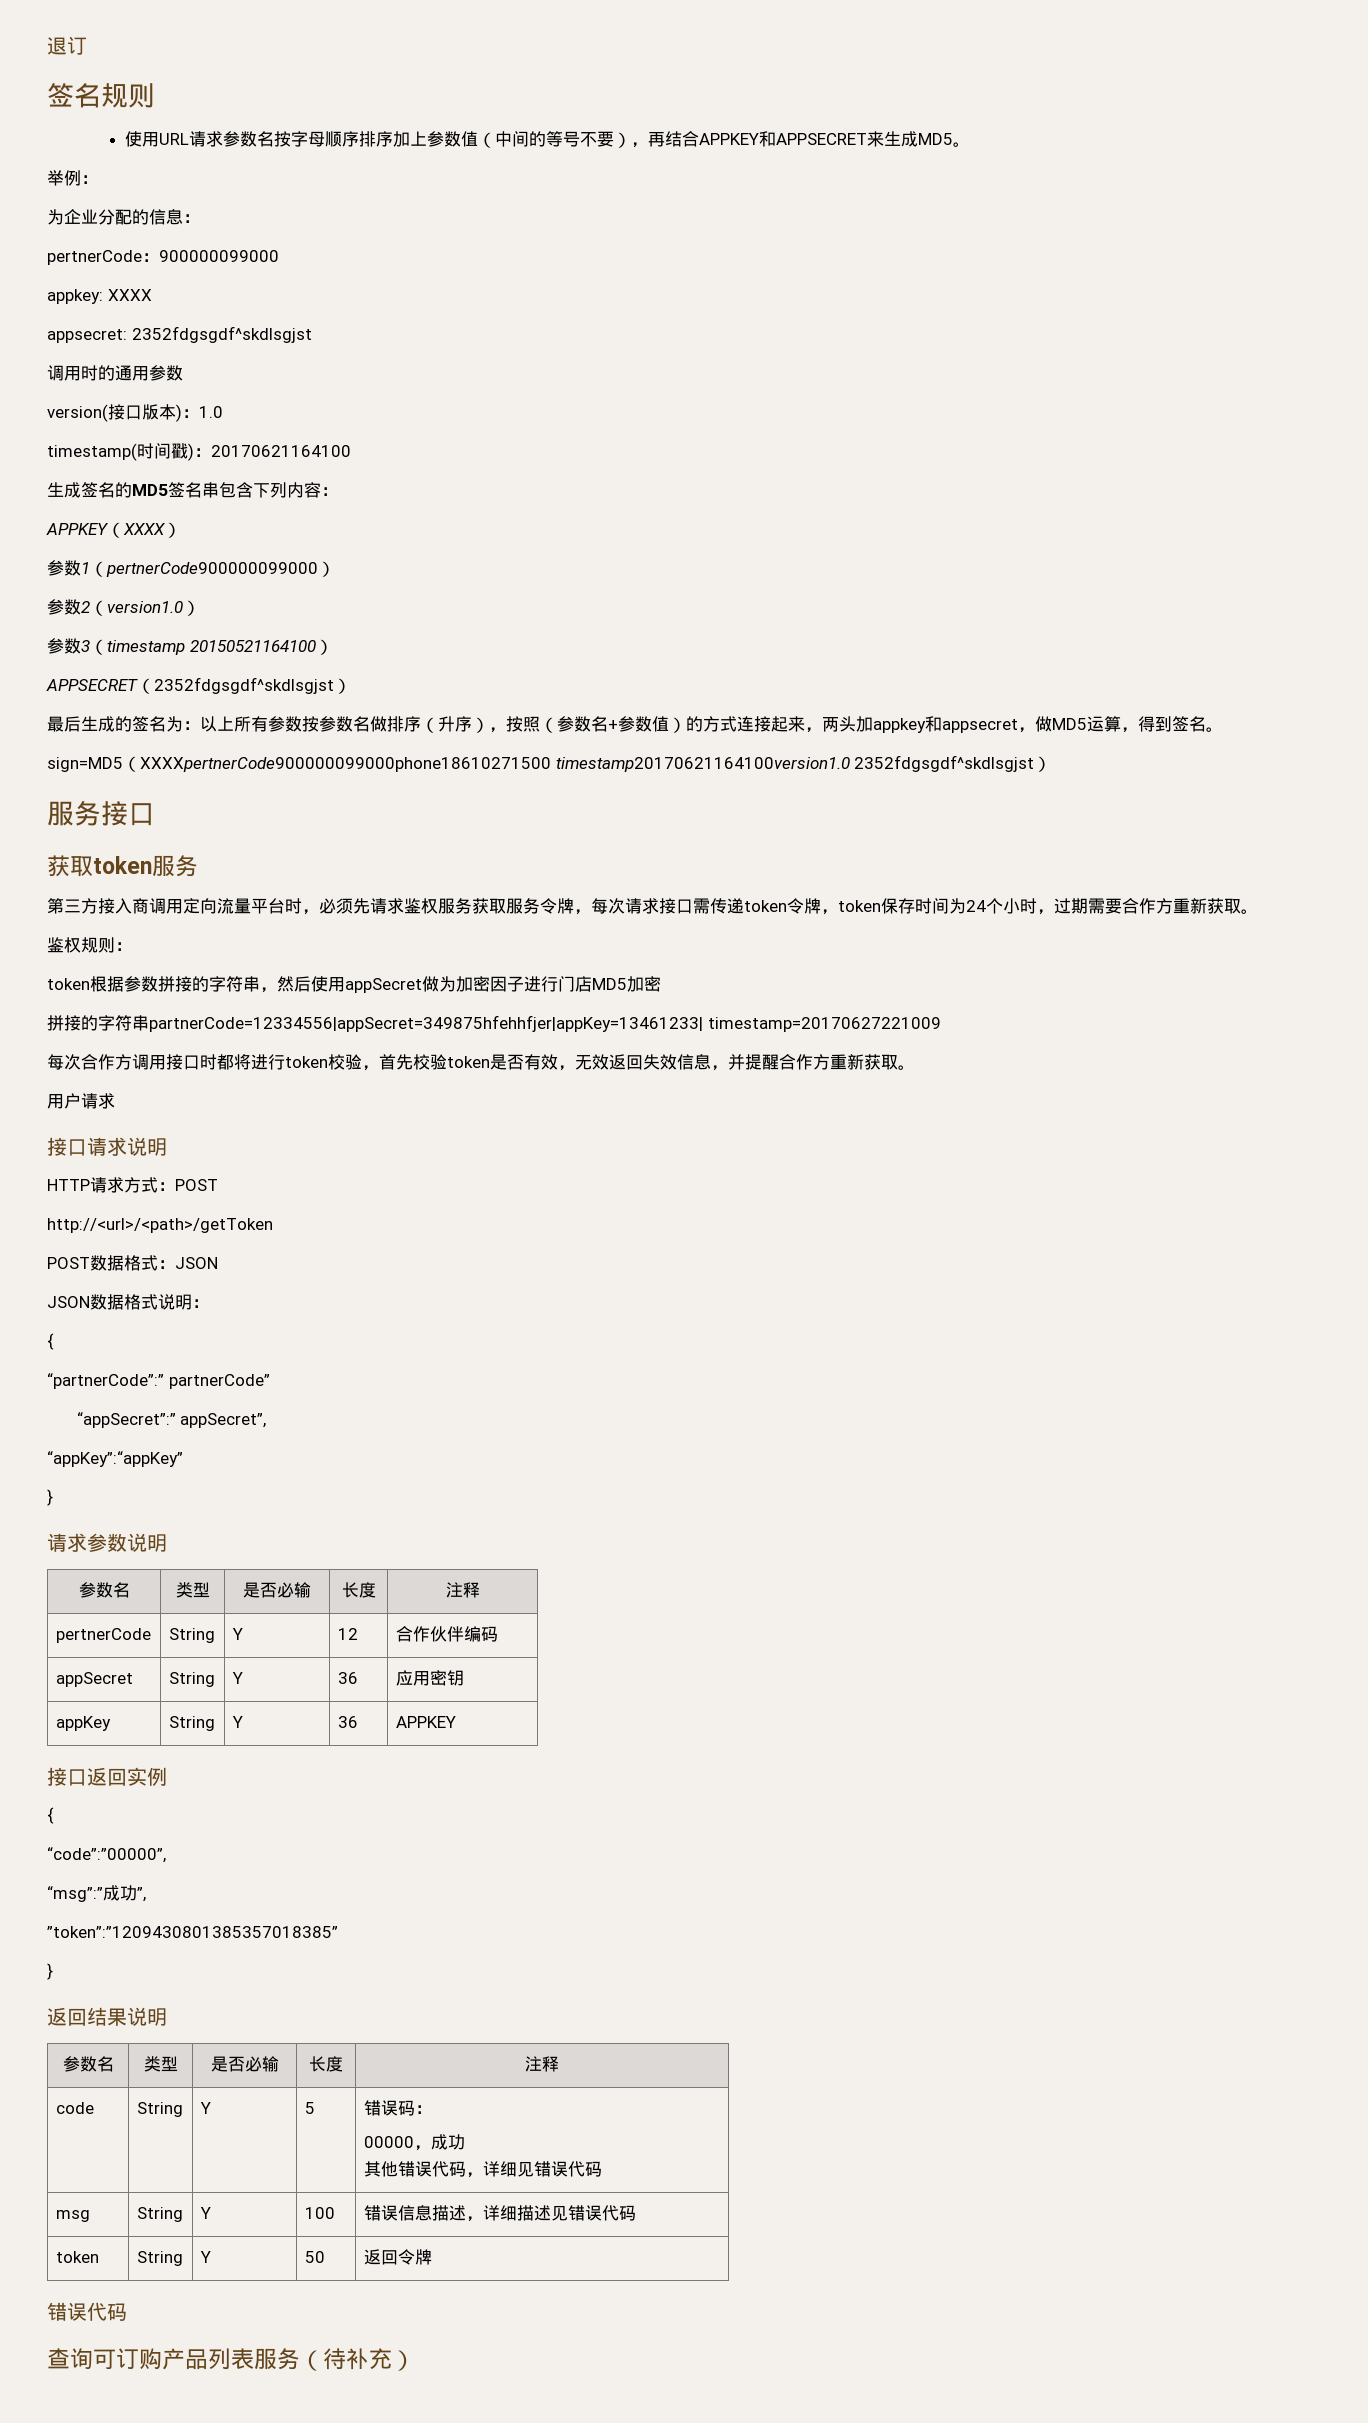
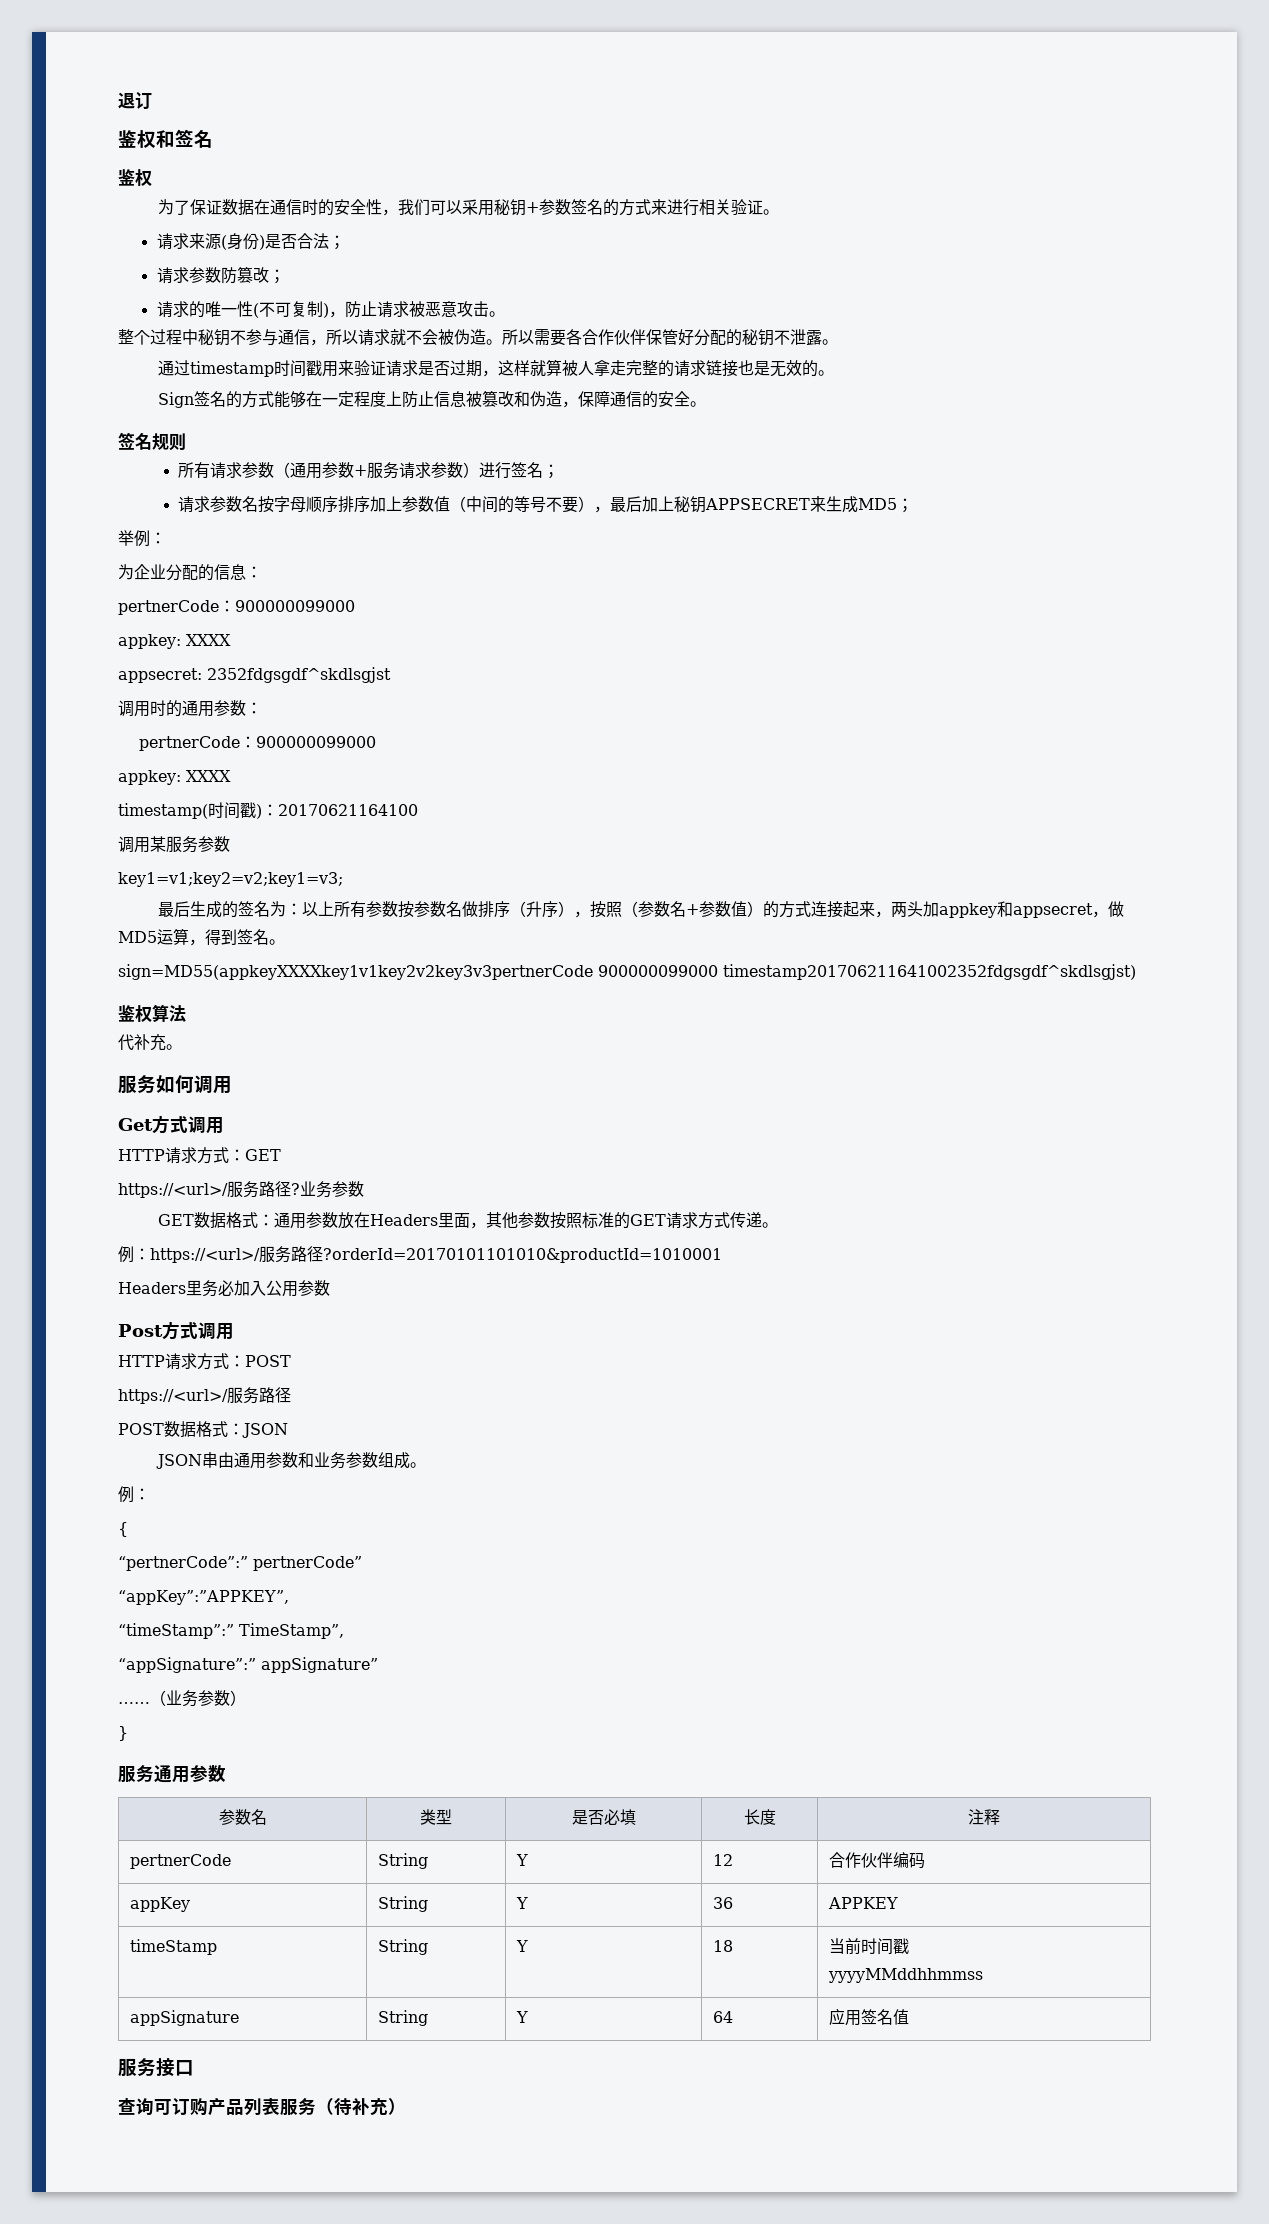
+ 鉴权和签名
+ 鉴权
+ 为了保证数据在通信时的安全性，我们可以采用秘钥+参数签名的方式来进行相关验证。
+ 请求来源(身份)是否合法；
+ 请求参数防篡改；
+ 请求的唯一性(不可复制)，防止请求被恶意攻击。
+ 整个过程中秘钥不参与通信，所以请求就不会被伪造。所以需要各合作伙伴保管好分配的秘钥不泄露。
+ 通过timestamp时间戳用来验证请求是否过期，这样就算被人拿走完整的请求链接也是无效的。
+ Sign签名的方式能够在一定程度上防止信息被篡改和伪造，保障通信的安全。
  签名规则
- 使用URL请求参数名按字母顺序排序加上参数值（中间的等号不要），再结合APPKEY和APPSECRET来生成MD5。
+ 所有请求参数（通用参数+服务请求参数）进行签名；
+ 请求参数名按字母顺序排序加上参数值（中间的等号不要），最后加上秘钥APPSECRET来生成MD5；
- 调用时的通用参数
- version(接口版本)：1.0
+ 调用时的通用参数：
+ pertnerCode：900000099000
+ appkey: XXXX
- 生成签名的MD5签名串包含下列内容：
- APPKEY（XXXX）
- 参数1（pertnerCode900000099000）
- 参数2（version1.0）
- 参数3（timestamp 20150521164100）
- APPSECRET（2352fdgsgdf^skdlsgjst）
+ 调用某服务参数
+ key1=v1;key2=v2;key1=v3;
- sign=MD5（XXXXpertnerCode900000099000phone18610271500 timestamp20170621164100version1.0 2352fdgsgdf^skdlsgjst）
- 服务接口
- 获取token服务
- 第三方接入商调用定向流量平台时，必须先请求鉴权服务获取服务令牌，每次请求接口需传递token令牌，token保存时间为24个小时，过期需要合作方重新获取。
- 鉴权规则：
- token根据参数拼接的字符串，然后使用appSecret做为加密因子进行门店MD5加密
- 拼接的字符串partnerCode=12334556|appSecret=349875hfehhfjer|appKey=13461233| timestamp=20170627221009
- 每次合作方调用接口时都将进行token校验，首先校验token是否有效，无效返回失效信息，并提醒合作方重新获取。
- 用户请求
- 接口请求说明
+ sign=MD55(appkeyXXXXkey1v1key2v2key3v3pertnerCode 900000099000 timestamp201706211641002352fdgsgdf^skdlsgjst)
+ 鉴权算法
+ 代补充。
+ 服务如何调用
+ Get方式调用
+ HTTP请求方式：GET
+ https://<url>/服务路径?业务参数
+ GET数据格式：通用参数放在Headers里面，其他参数按照标准的GET请求方式传递。
+ 例：https://<url>/服务路径?orderId=20170101101010&productId=1010001
+ Headers里务必加入公用参数
+ Post方式调用
  HTTP请求方式：POST
- http://<url>/<path>/getToken
+ https://<url>/服务路径
- JSON数据格式说明：
+ JSON串由通用参数和业务参数组成。
+ 例：
  {
- “partnerCode”:” partnerCode”
- “appSecret”:” appSecret”,
- “appKey”:“appKey”
+ “pertnerCode”:” pertnerCode”
+ “appKey”:”APPKEY”,
+ “timeStamp”:” TimeStamp”,
+ “appSignature”:” appSignature”
+ ……（业务参数）
  }
- 请求参数说明
- 参数名 | 类型 | 是否必输 | 长度 | 注释
+ 服务通用参数
+ 参数名 | 类型 | 是否必填 | 长度 | 注释
- appSecret | String | Y | 36 | 应用密钥
- 接口返回实例
- {
- “code”:”00000”,
- “msg”:”成功”,
- ”token”:”1209430801385357018385”
- }
- 返回结果说明
- 参数名 | 类型 | 是否必输 | 长度 | 注释
- code | String | Y | 5 | 错误码：
- 00000，成功
- 其他错误代码，详细见错误代码
- msg | String | Y | 100 | 错误信息描述，详细描述见错误代码
- token | String | Y | 50 | 返回令牌
- 错误代码
+ timeStamp | String | Y | 18 | 当前时间戳
+ yyyyMMddhhmmss
+ appSignature | String | Y | 64 | 应用签名值
+ 服务接口

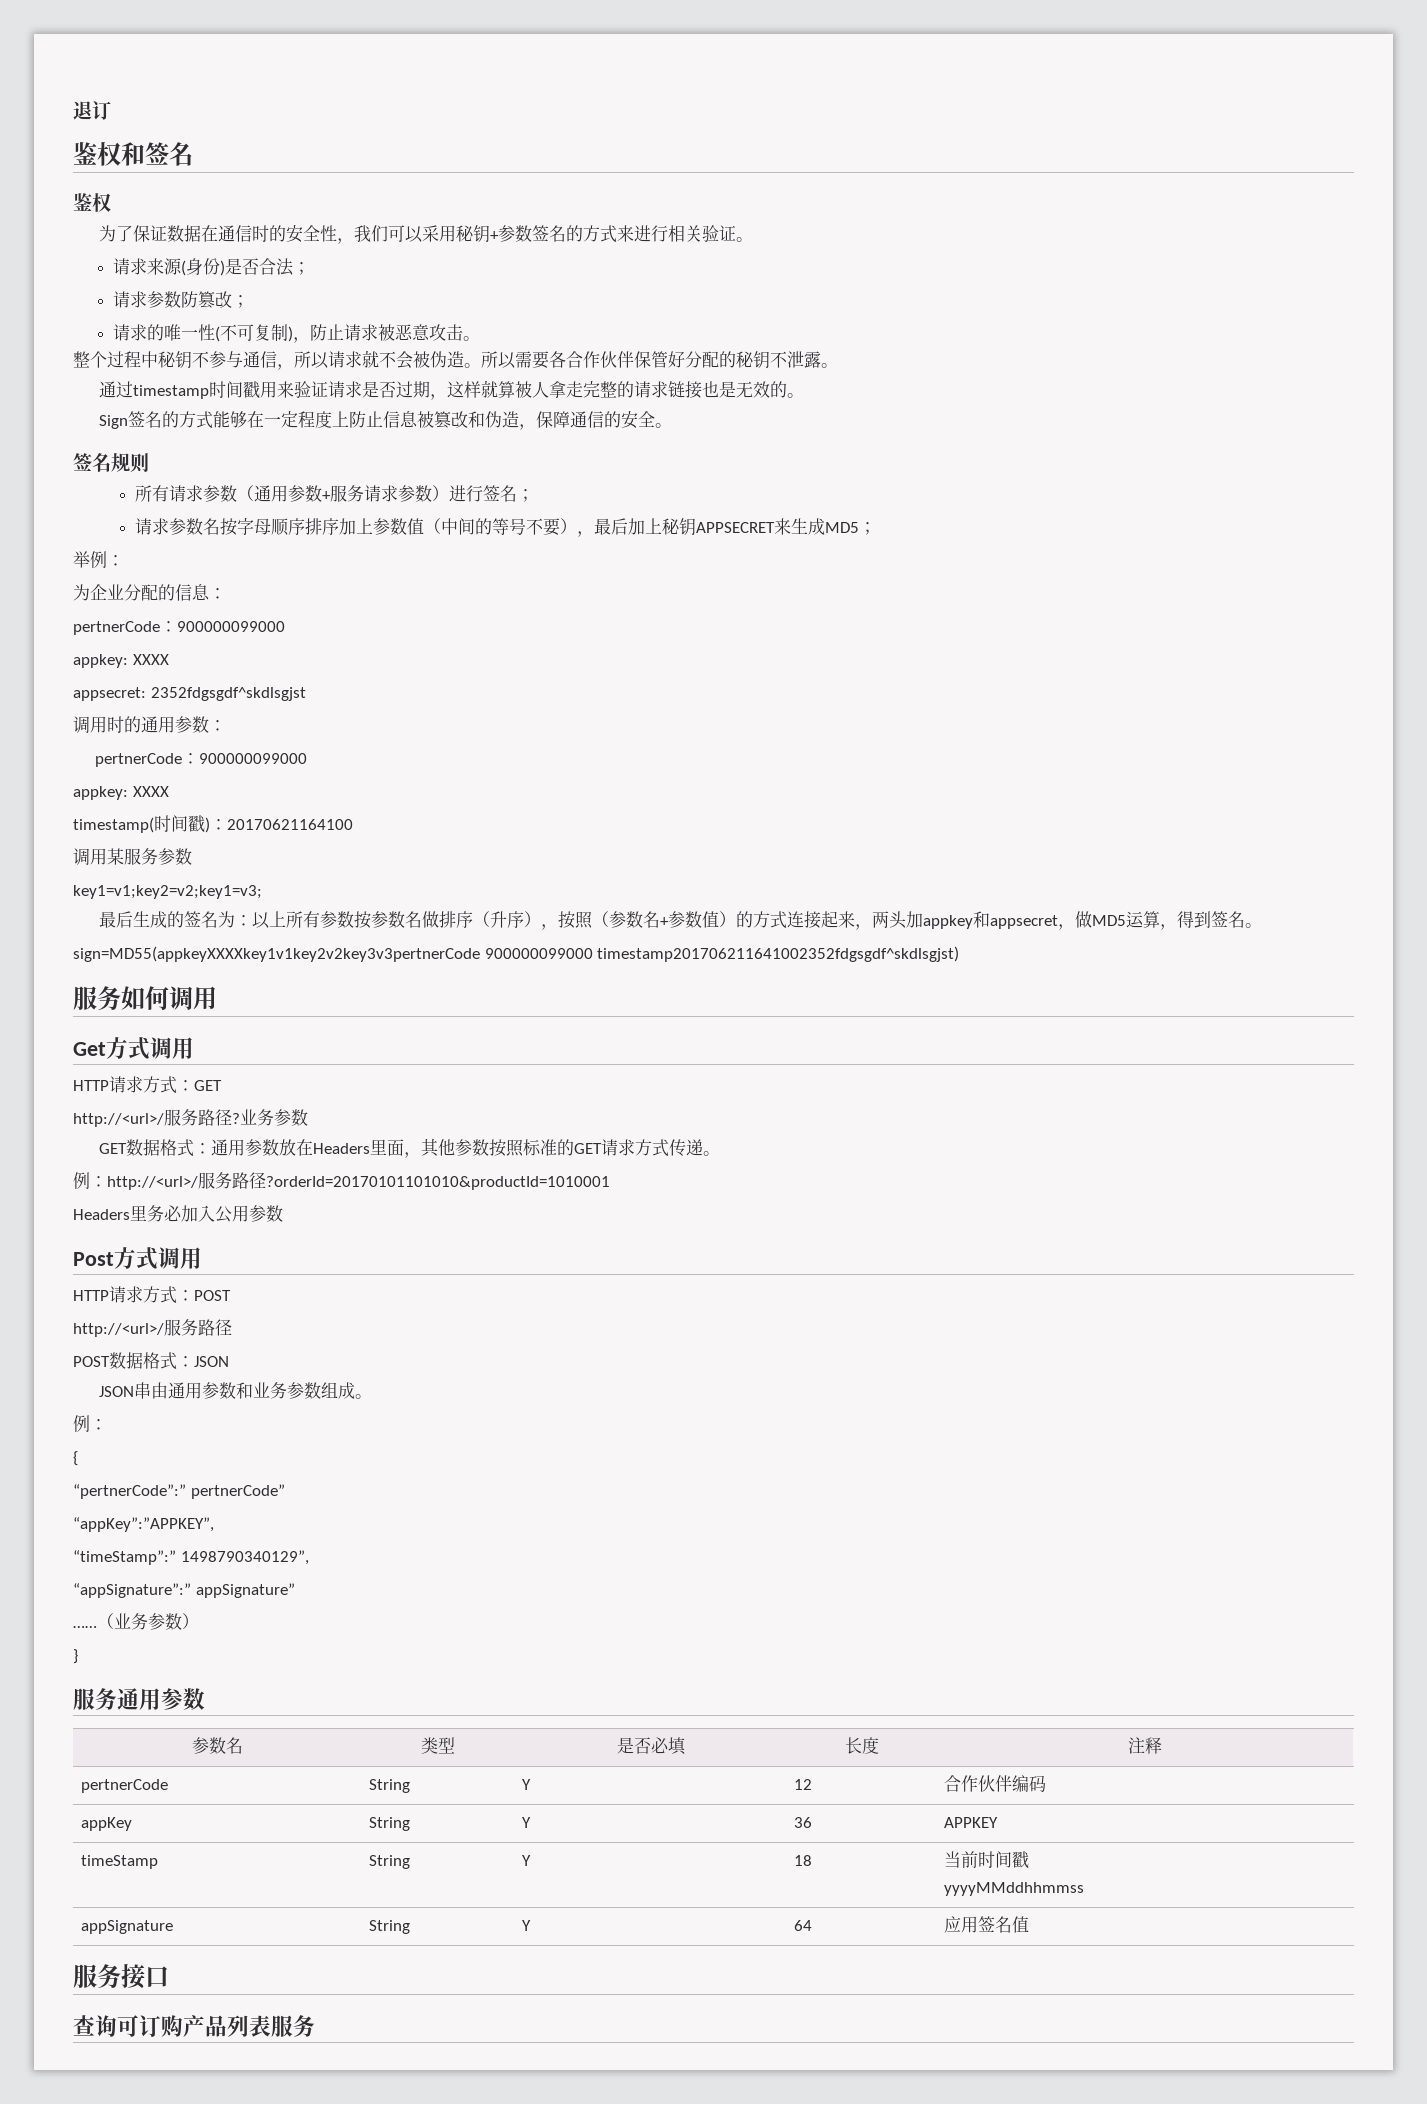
- 鉴权算法
- 代补充。
- https://<url>/服务路径?
+ http://<url>/服务路径?
- 例：https://<url>/服务路径?orderId=20170101101010&productId=1010001
+ 例：http://<url>/服务路径?orderId=20170101101010&productId=1010001
  HTTP请求方式：POST
- https://<url>/服务路径
+ http://<url>/服务路径
- “timeStamp”:” TimeStamp”,
+ “timeStamp”:” 1498790340129”,
- 查询可订购产品列表服务（待补充）
+ 查询可订购产品列表服务

